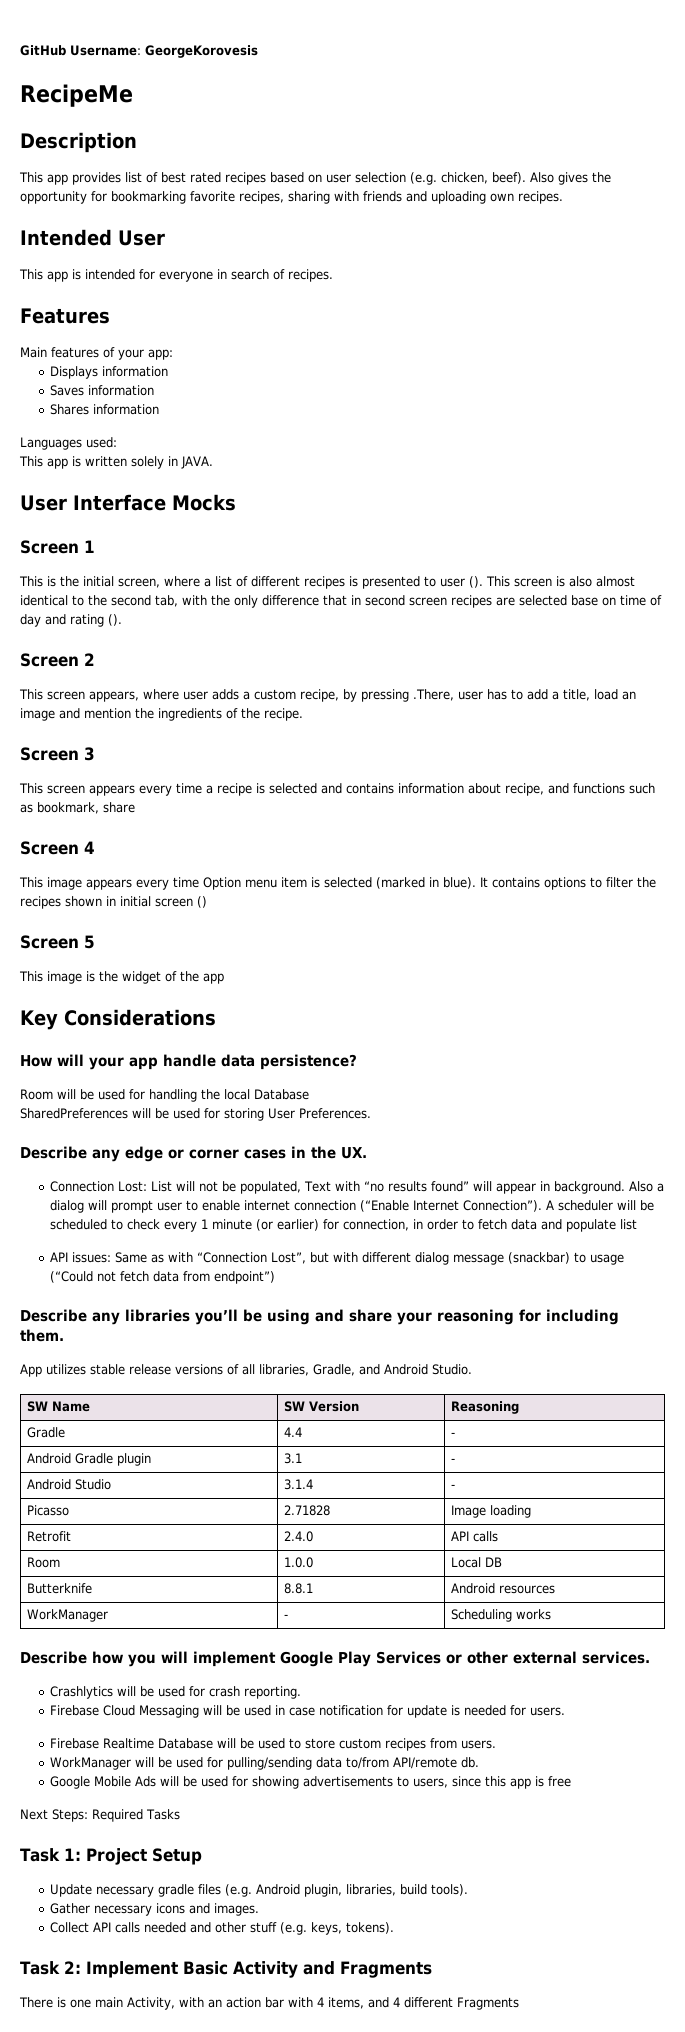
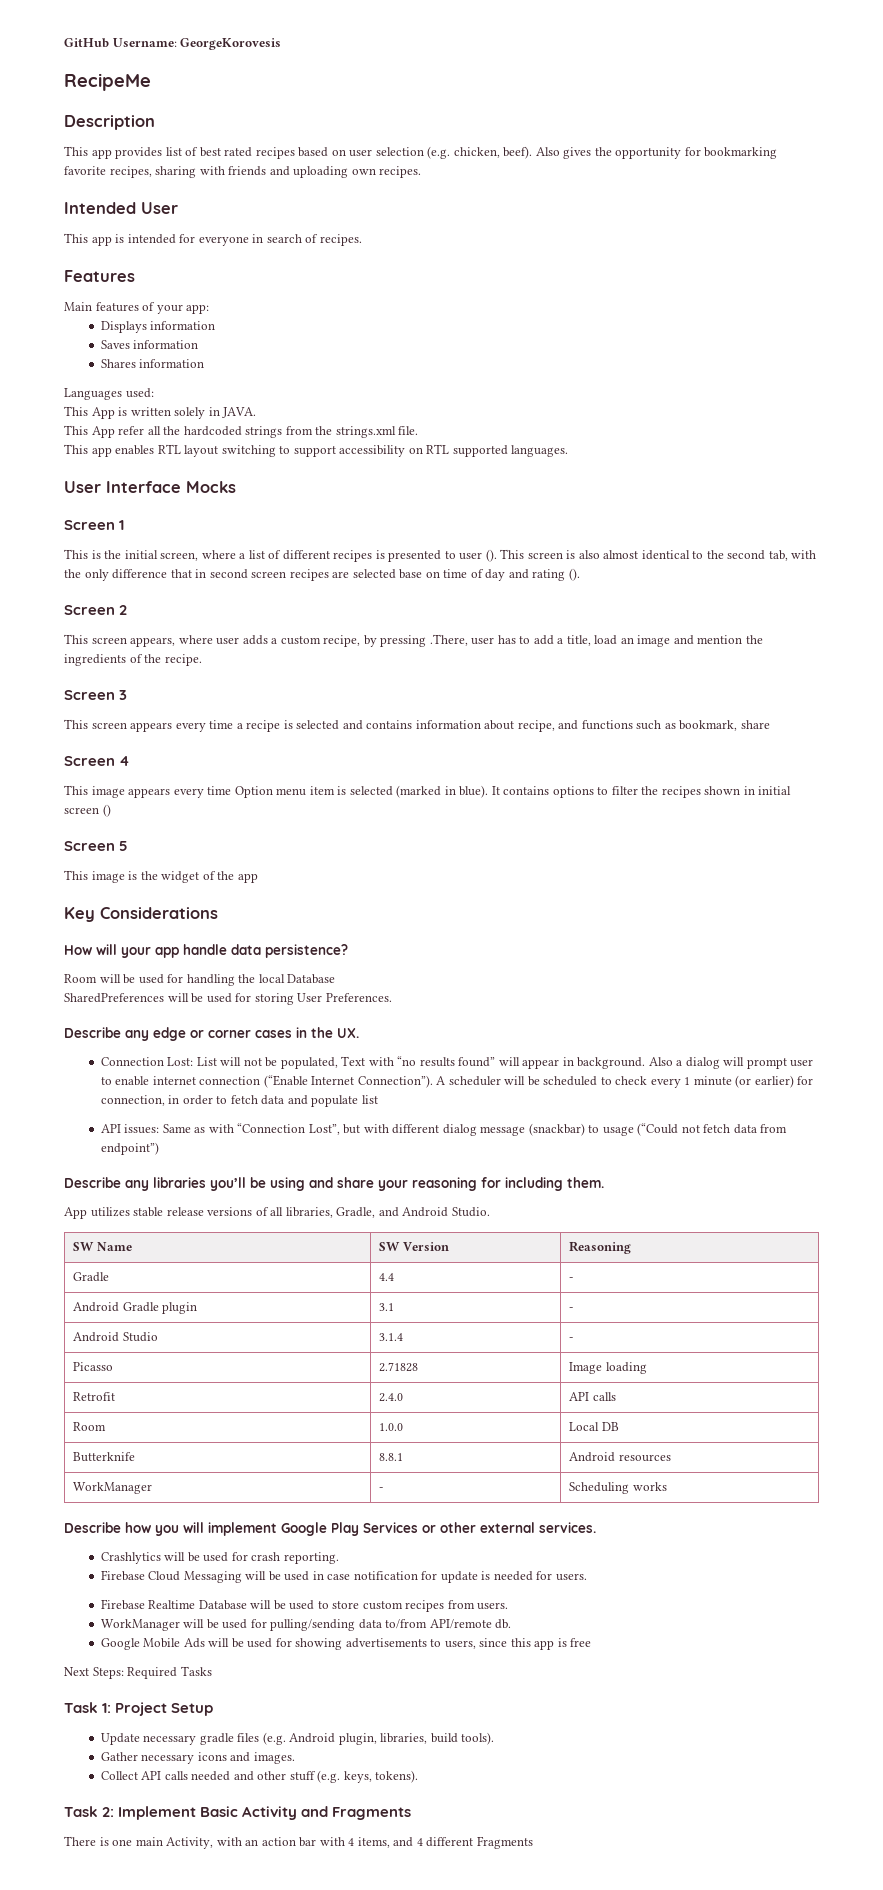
- This app is written solely in JAVA.
+ This App is written solely in JAVA.
+ This App refer all the hardcoded strings from the strings.xml file.
+ This app enables RTL layout switching to support accessibility on RTL supported languages.

